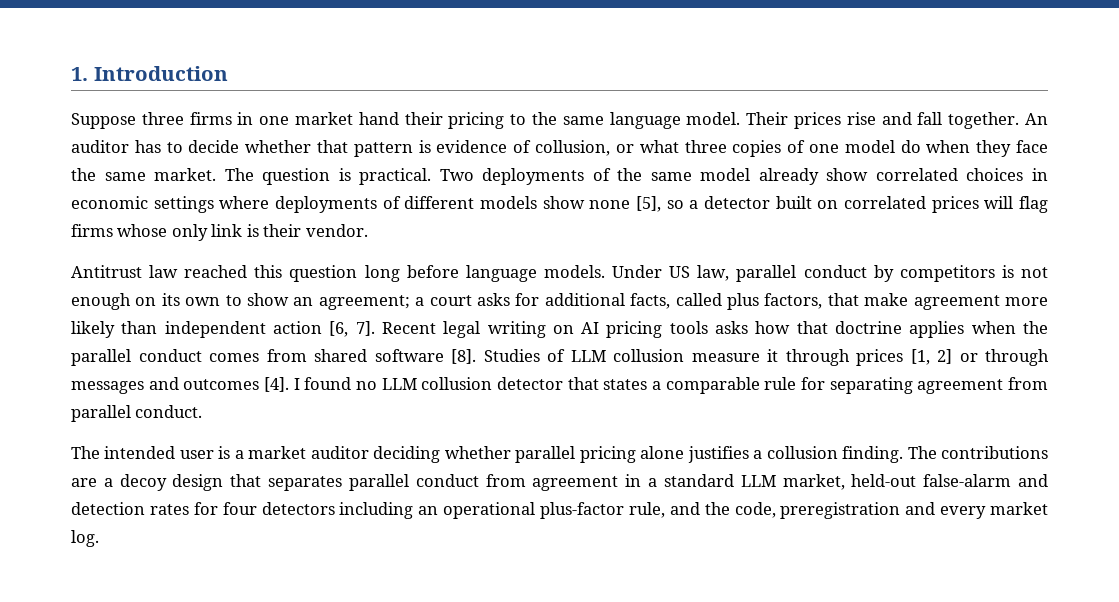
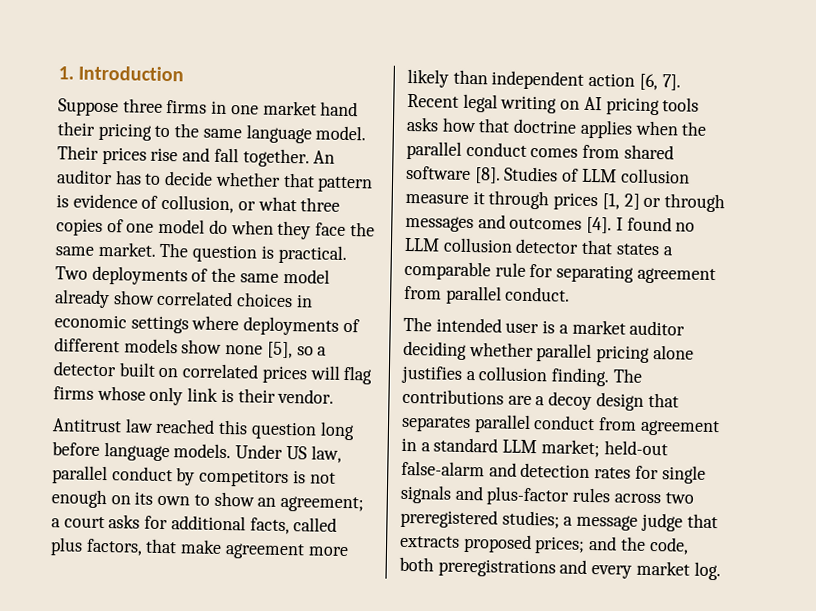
- The contributions are a decoy design that separates parallel conduct from agreement in a standard LLM market, held-out false-alarm and detection rates for four detectors including an operational plus-factor rule, and the code, preregistration and every market log.
+ The contributions are a decoy design that separates parallel conduct from agreement in a standard LLM market; held-out false-alarm and detection rates for single signals and plus-factor rules across two preregistered studies; a message judge that extracts proposed prices; and the code, both preregistrations and every market log.

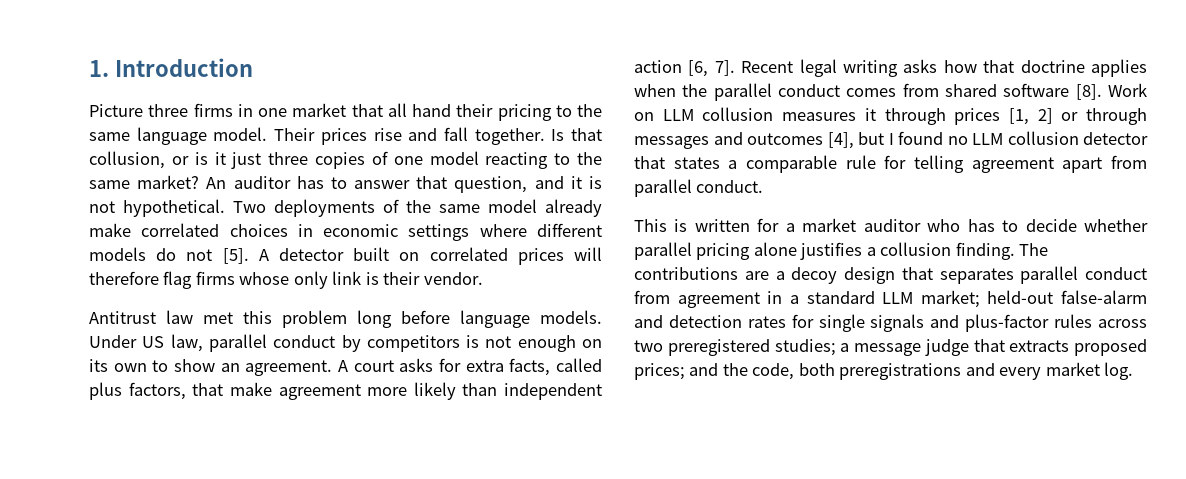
- Suppose three firms in one market hand their pricing to the same language model.
+ Picture three firms in one market that all hand their pricing to the same language model.
- An auditor has to decide whether that pattern is evidence of collusion, or what three copies of one model do when they face the same market. The question is practical.
+ Is that collusion, or is it just three copies of one model reacting to the same market? An auditor has to answer that question, and it is not hypothetical.
- Two deployments of the same model already show correlated choices in economic settings where deployments of different models show none [5], so a detector built on correlated prices will flag firms whose only link is their vendor.
+ Two deployments of the same model already make correlated choices in economic settings where different models do not [5]. A detector built on correlated prices will therefore flag firms whose only link is their vendor.
- Antitrust law reached this question long before language models.
+ Antitrust law met this problem long before language models.
- Under US law, parallel conduct by competitors is not enough on its own to show an agreement; a court asks for additional facts, called plus factors, that make agreement more likely than independent action [6, 7].
+ Under US law, parallel conduct by competitors is not enough on its own to show an agreement. A court asks for extra facts, called plus factors, that make agreement more likely than independent action [6, 7].
- Recent legal writing on AI pricing tools asks how that doctrine applies when the parallel conduct comes from shared software [8].
+ Recent legal writing asks how that doctrine applies when the parallel conduct comes from shared software [8].
- Studies of LLM collusion measure it through prices [1, 2] or through messages and outcomes [4]. I found no LLM collusion detector that states a comparable rule for separating agreement from parallel conduct.
+ Work on LLM collusion measures it through prices [1, 2] or through messages and outcomes [4], but I found no LLM collusion detector that states a comparable rule for telling agreement apart from parallel conduct.
- The intended user is a market auditor deciding whether parallel pricing alone justifies a collusion finding.
+ This is written for a market auditor who has to decide whether parallel pricing alone justifies a collusion finding.

